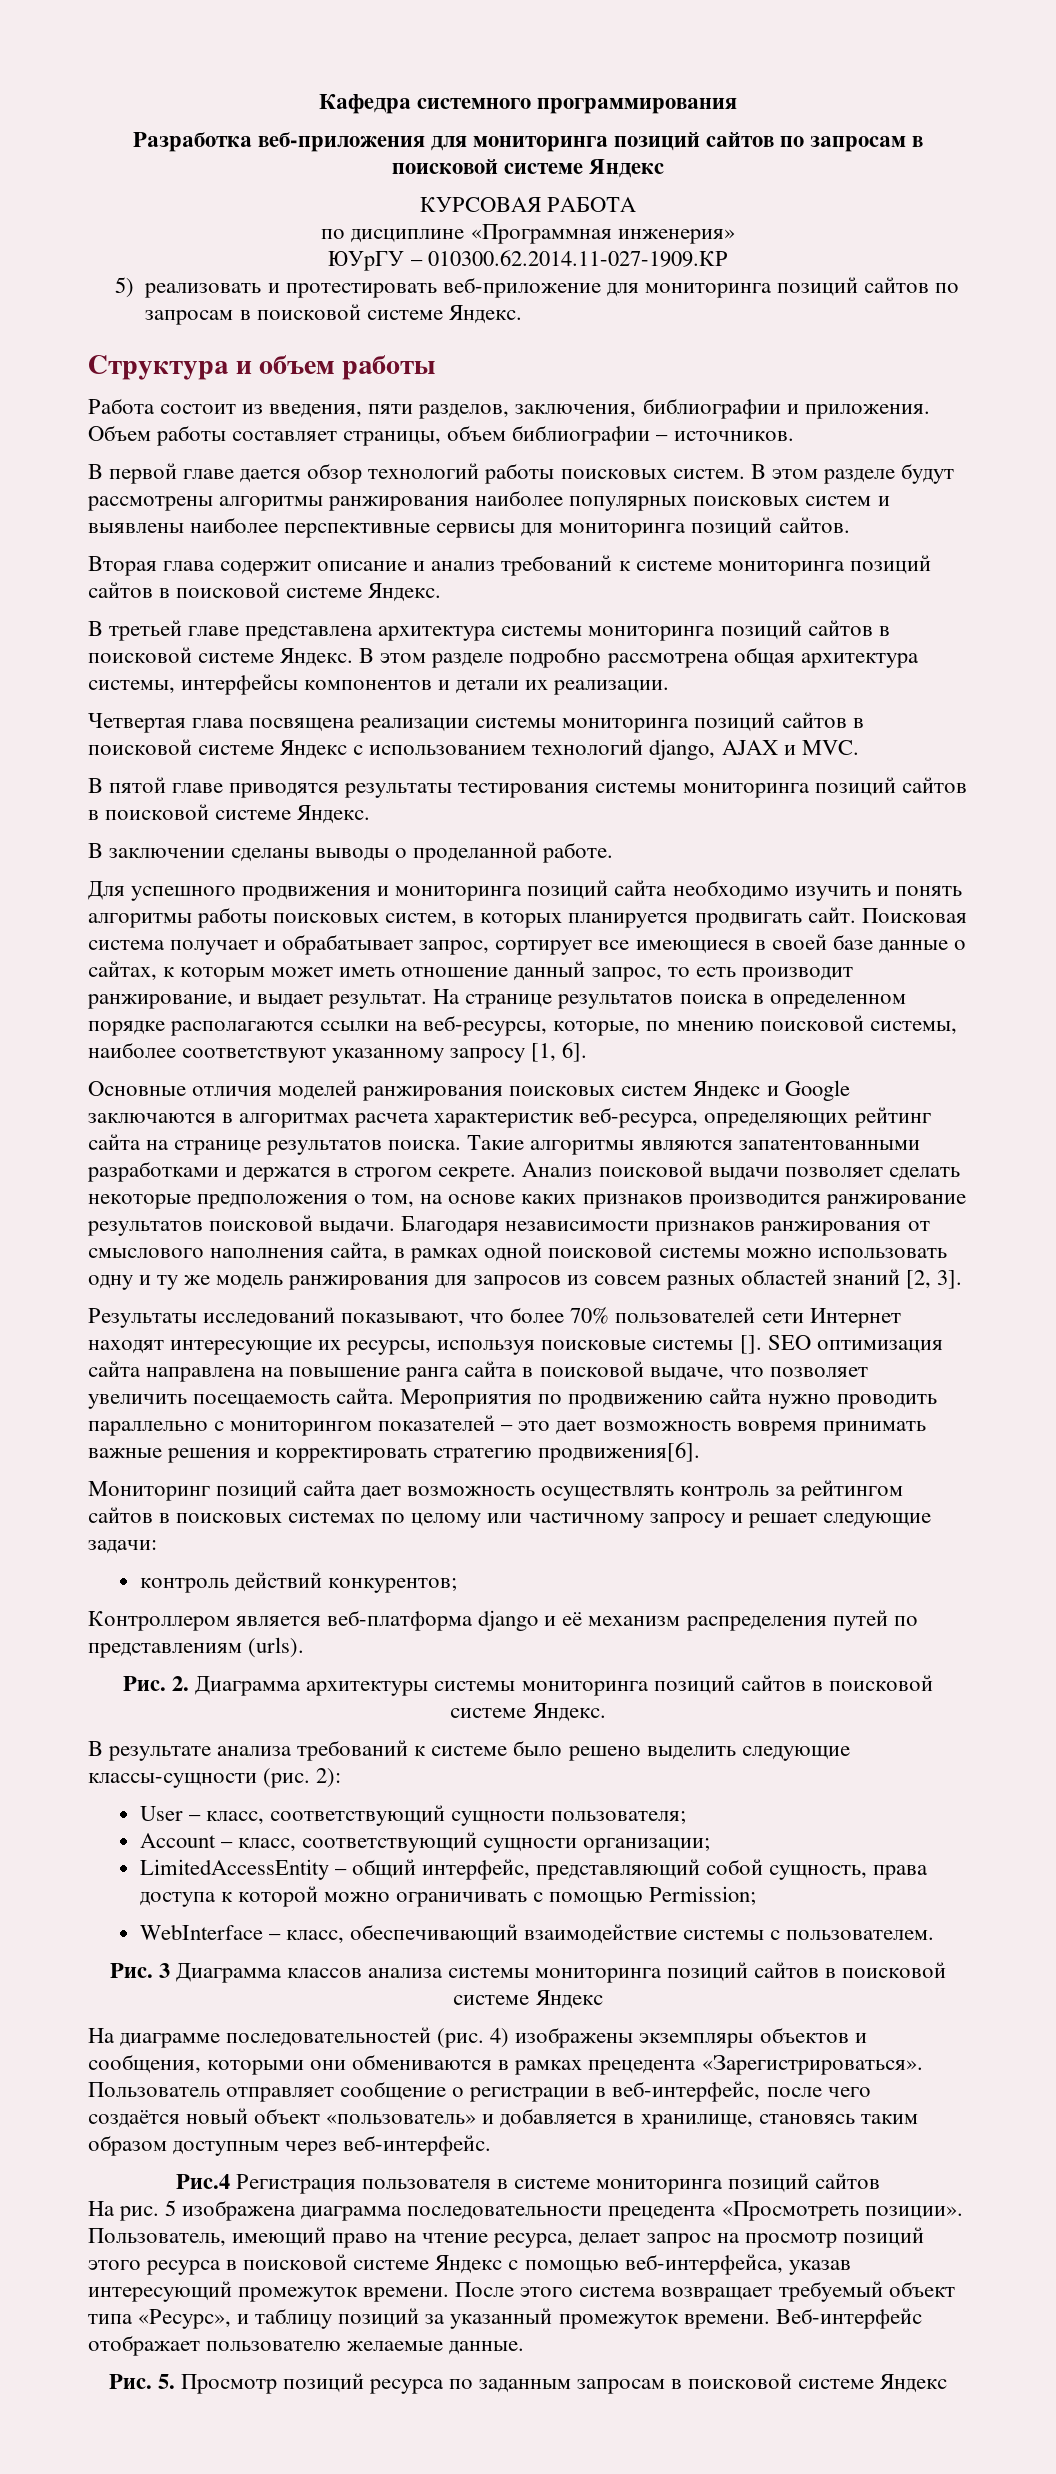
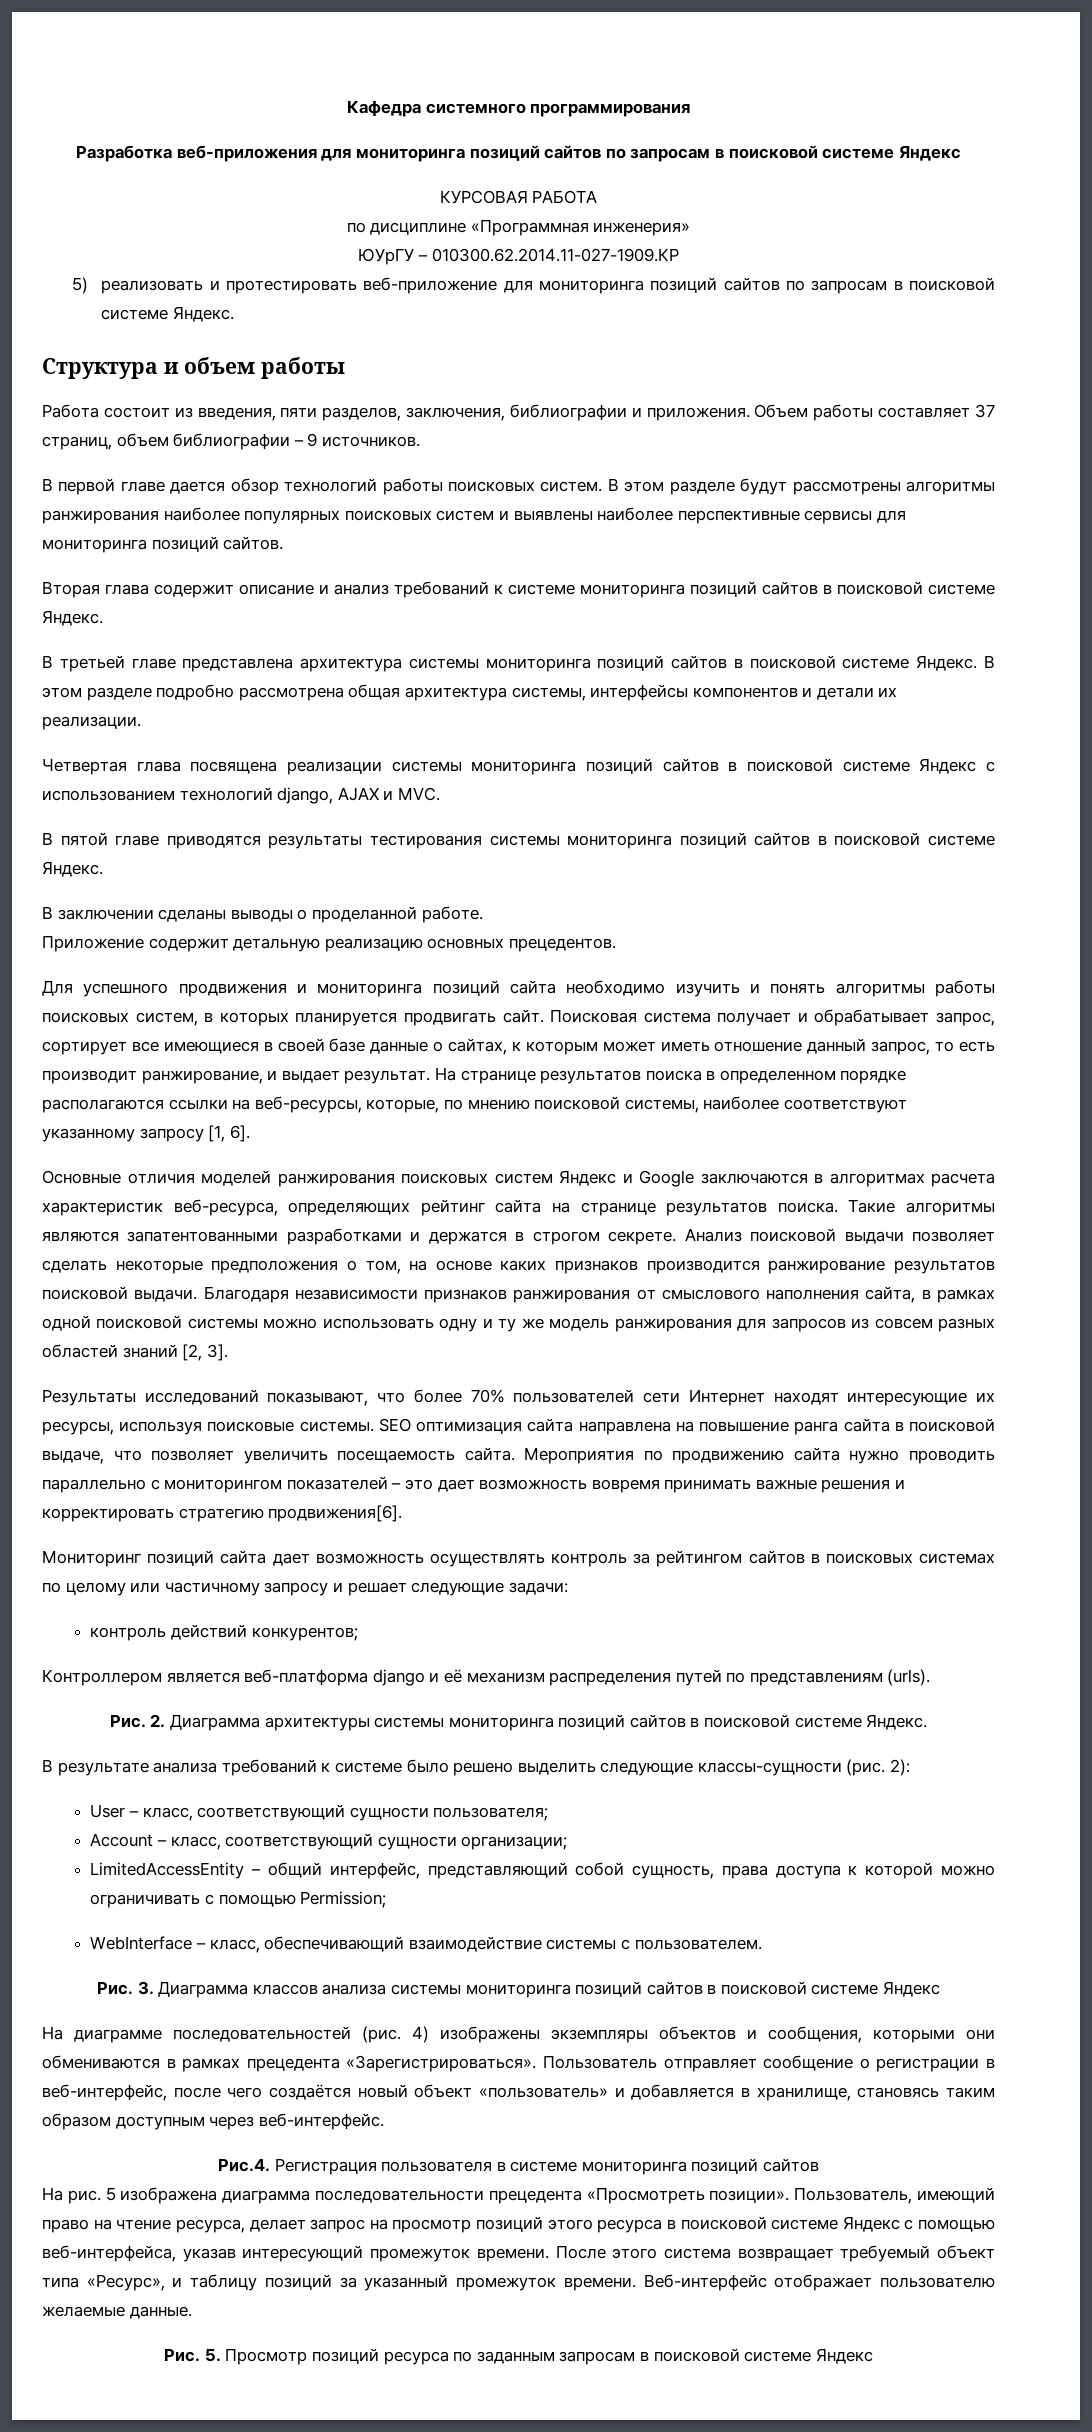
- Объем работы составляет страницы, объем библиографии – источников.
+ Объем работы составляет 37 страниц, объем библиографии – 9 источников.
+ Приложение содержит детальную реализацию основных прецедентов.
- Результаты исследований показывают, что более 70% пользователей сети Интернет находят интересующие их ресурсы, используя поисковые системы [].
+ Результаты исследований показывают, что более 70% пользователей сети Интернет находят интересующие их ресурсы, используя поисковые системы.
- Рис. 3 Диаграмма классов анализа системы мониторинга позиций сайтов в поисковой системе Яндекс
+ Рис. 3. Диаграмма классов анализа системы мониторинга позиций сайтов в поисковой системе Яндекс
- Рис.4 Регистрация пользователя в системе мониторинга позиций сайтов
+ Рис.4. Регистрация пользователя в системе мониторинга позиций сайтов

